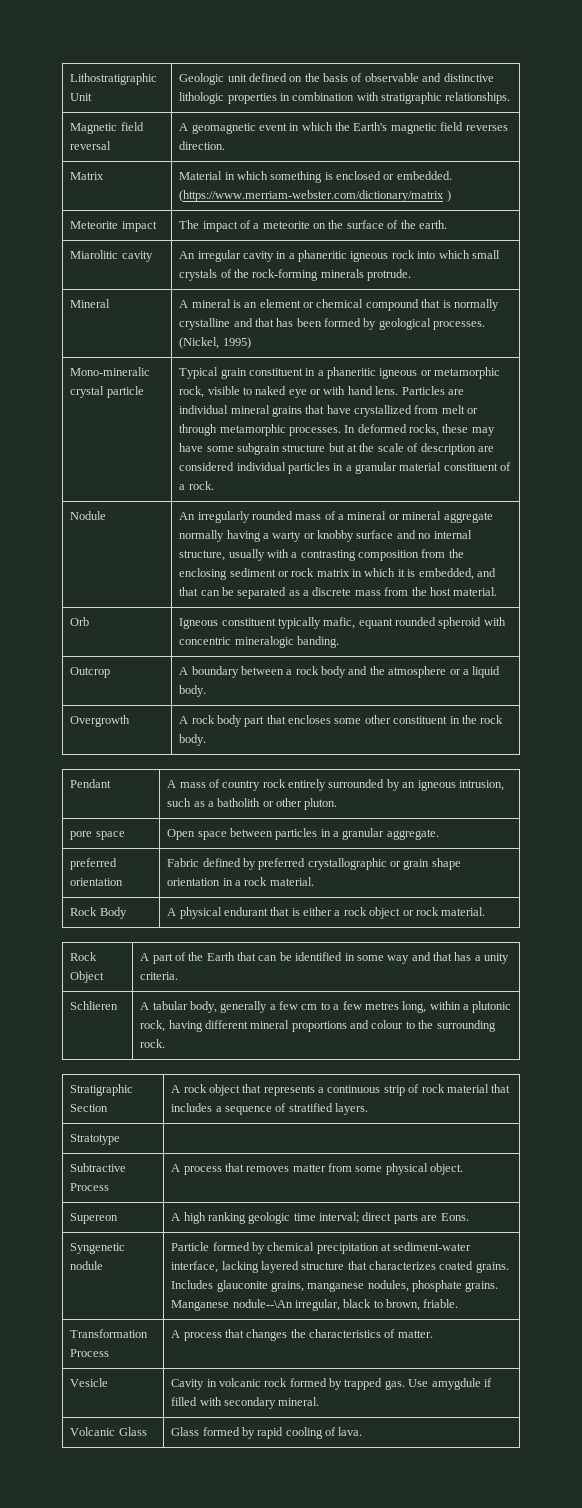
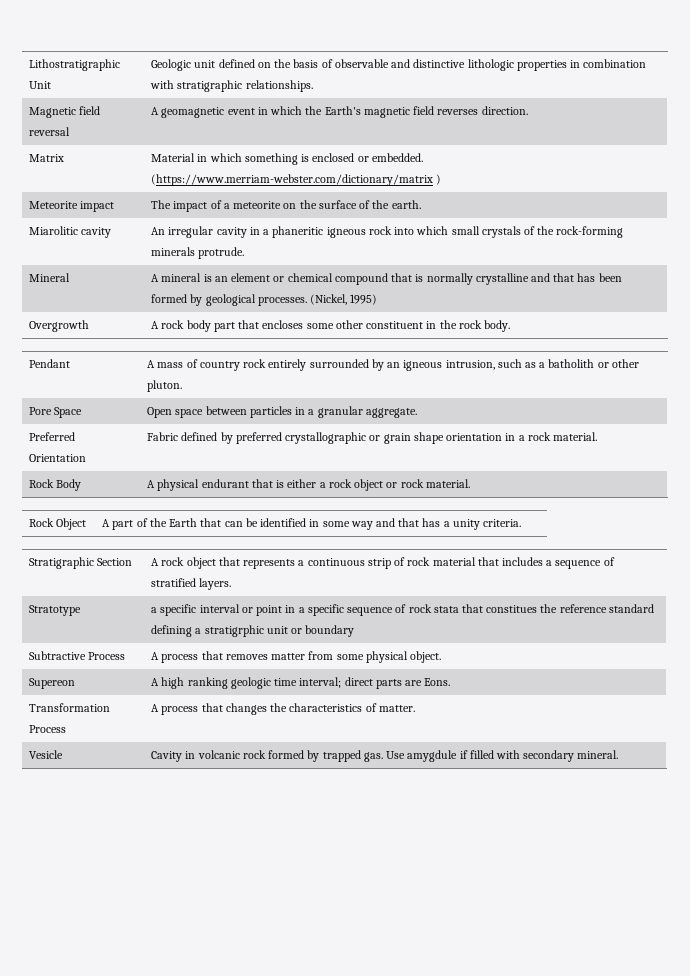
- Mono-mineralic crystal particle | Typical grain constituent in a phaneritic igneous or metamorphic rock, visible to naked eye or with hand lens. Particles are individual mineral grains that have crystallized from melt or through metamorphic processes. In deformed rocks, these may have some subgrain structure but at the scale of description are considered individual particles in a granular material constituent of a rock.
- Nodule | An irregularly rounded mass of a mineral or mineral aggregate normally having a warty or knobby surface and no internal structure, usually with a contrasting composition from the enclosing sediment or rock matrix in which it is embedded, and that can be separated as a discrete mass from the host material.
- Orb | Igneous constituent typically mafic, equant rounded spheroid with concentric mineralogic banding.
- Outcrop | A boundary between a rock body and the atmosphere or a liquid body.
- pore space | Open space between particles in a granular aggregate.
+ Pore Space | Open space between particles in a granular aggregate.
- preferred orientation | Fabric defined by preferred crystallographic or grain shape orientation in a rock material.
+ Preferred Orientation | Fabric defined by preferred crystallographic or grain shape orientation in a rock material.
- Schlieren | A tabular body, generally a few cm to a few metres long, within a plutonic rock, having different mineral proportions and colour to the surrounding rock.
- Stratotype |
+ Stratotype | a specific interval or point in a specific sequence of rock stata that constitues the reference standard defining a stratigrphic unit or boundary
- Syngenetic nodule | Particle formed by chemical precipitation at sediment-water interface, lacking layered structure that characterizes coated grains. Includes glauconite grains, manganese nodules, phosphate grains. Manganese nodule--\An irregular, black to brown, friable.
- Volcanic Glass | Glass formed by rapid cooling of lava.

